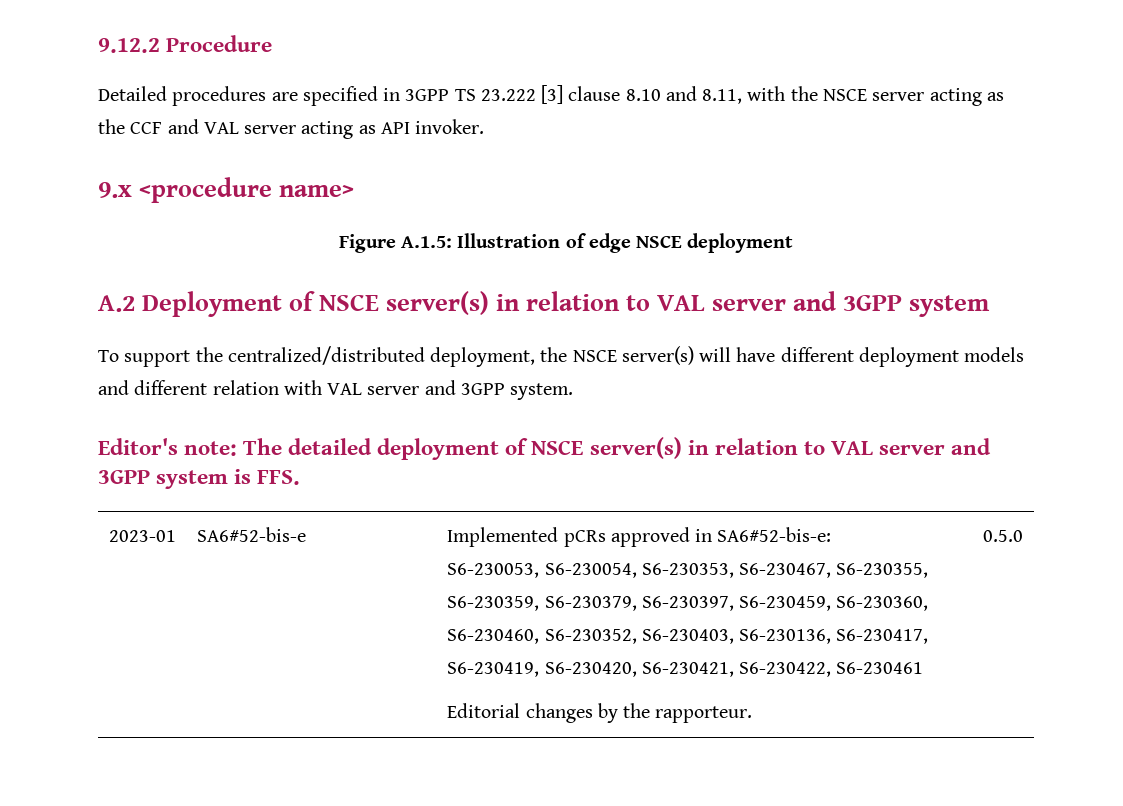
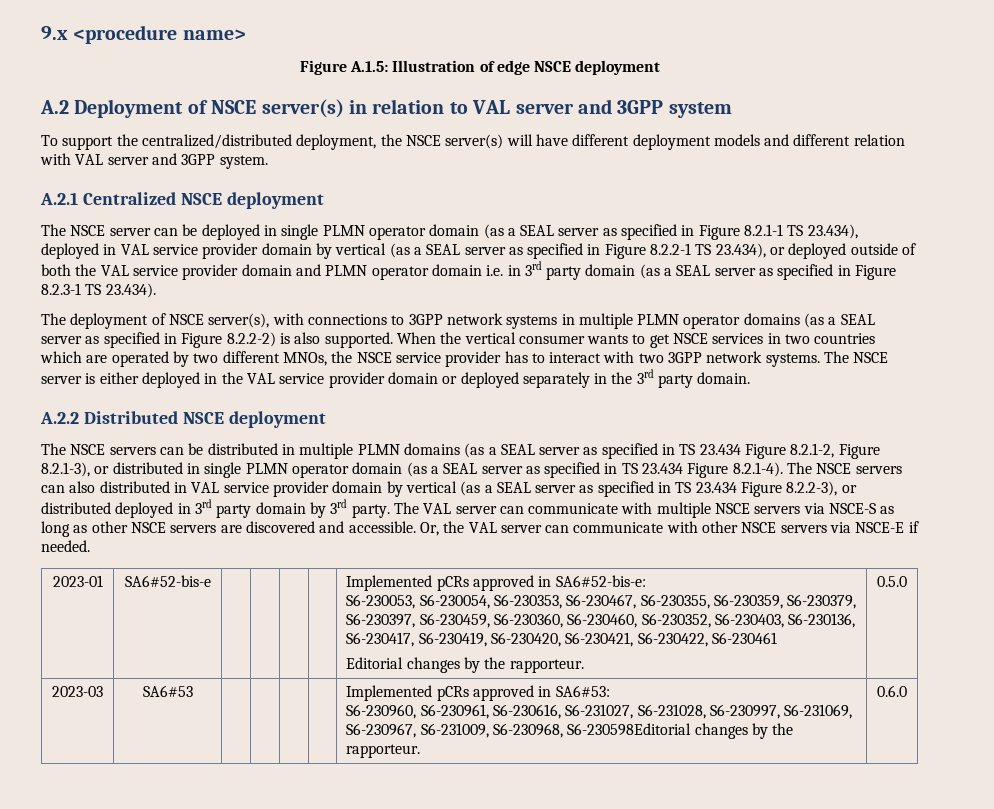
- 9.12.2 Procedure
- Detailed procedures are specified in 3GPP TS 23.222 [3] clause 8.10 and 8.11, with the NSCE server acting as the CCF and VAL server acting as API invoker.
- Editor's note: The detailed deployment of NSCE server(s) in relation to VAL server and 3GPP system is FFS.
+ A.2.1 Centralized NSCE deployment
+ The NSCE server can be deployed in single PLMN operator domain (as a SEAL server as specified in Figure 8.2.1-1 TS 23.434), deployed in VAL service provider domain by vertical (as a SEAL server as specified in Figure 8.2.2-1 TS 23.434), or deployed outside of both the VAL service provider domain and PLMN operator domain i.e. in 3rd party domain (as a SEAL server as specified in Figure 8.2.3-1 TS 23.434).
+ The deployment of NSCE server(s), with connections to 3GPP network systems in multiple PLMN operator domains (as a SEAL server as specified in Figure 8.2.2-2) is also supported. When the vertical consumer wants to get NSCE services in two countries which are operated by two different MNOs, the NSCE service provider has to interact with two 3GPP network systems. The NSCE server is either deployed in the VAL service provider domain or deployed separately in the 3rd party domain.
+ A.2.2 Distributed NSCE deployment
+ The NSCE servers can be distributed in multiple PLMN domains (as a SEAL server as specified in TS 23.434 Figure 8.2.1-2, Figure 8.2.1-3), or distributed in single PLMN operator domain (as a SEAL server as specified in TS 23.434 Figure 8.2.1-4). The NSCE servers can also distributed in VAL service provider domain by vertical (as a SEAL server as specified in TS 23.434 Figure 8.2.2-3), or distributed deployed in 3rd party domain by 3rd party. The VAL server can communicate with multiple NSCE servers via NSCE-S as long as other NSCE servers are discovered and accessible. Or, the VAL server can communicate with other NSCE servers via NSCE-E if needed.
+ 2023-03 | SA6#53 | | | | | Implemented pCRs approved in SA6#53:
+ S6-230960, S6-230961, S6-230616, S6-231027, S6-231028, S6-230997, S6-231069, S6-230967, S6-231009, S6-230968, S6-230598Editorial changes by the rapporteur. | 0.6.0

